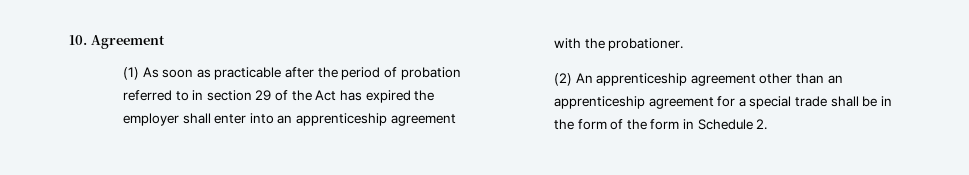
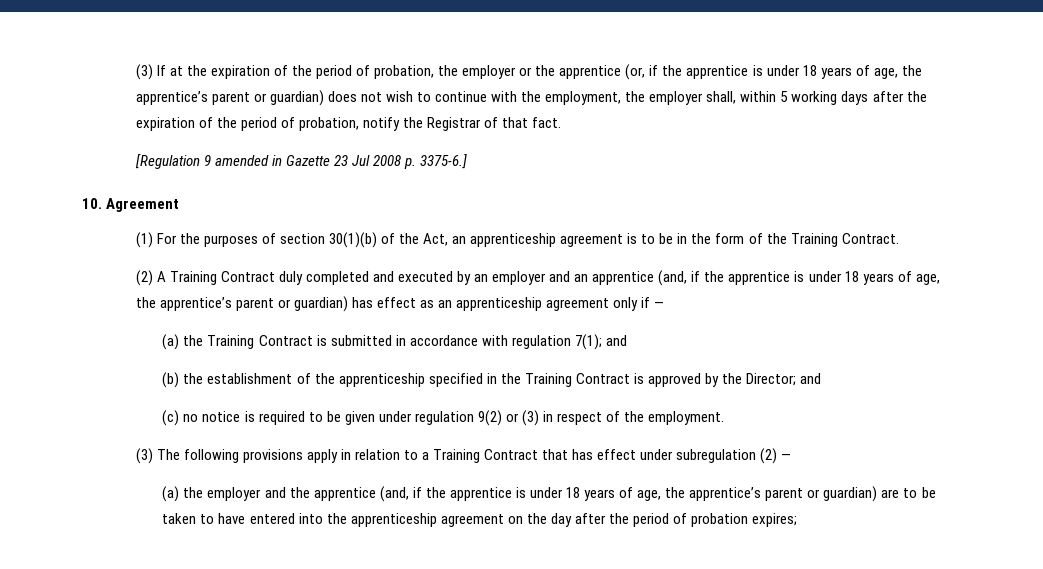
+ (3) If at the expiration of the period of probation, the employer or the apprentice (or, if the apprentice is under 18 years of age, the apprentice’s parent or guardian) does not wish to continue with the employment, the employer shall, within 5 working days after the expiration of the period of probation, notify the Registrar of that fact.
+ [Regulation 9 amended in Gazette 23 Jul 2008 p. 3375-6.]
  10. Agreement
- (1) As soon as practicable after the period of probation referred to in section 29 of the Act has expired the employer shall enter into an apprenticeship agreement with the probationer.
- (2) An apprenticeship agreement other than an apprenticeship agreement for a special trade shall be in the form of the form in Schedule 2.
+ (1) For the purposes of section 30(1)(b) of the Act, an apprenticeship agreement is to be in the form of the Training Contract.
+ (2) A Training Contract duly completed and executed by an employer and an apprentice (and, if the apprentice is under 18 years of age, the apprentice’s parent or guardian) has effect as an apprenticeship agreement only if —
+ (a) the Training Contract is submitted in accordance with regulation 7(1); and
+ (b) the establishment of the apprenticeship specified in the Training Contract is approved by the Director; and
+ (c) no notice is required to be given under regulation 9(2) or (3) in respect of the employment.
+ (3) The following provisions apply in relation to a Training Contract that has effect under subregulation (2) —
+ (a) the employer and the apprentice (and, if the apprentice is under 18 years of age, the apprentice’s parent or guardian) are to be taken to have entered into the apprenticeship agreement on the day after the period of probation expires;

